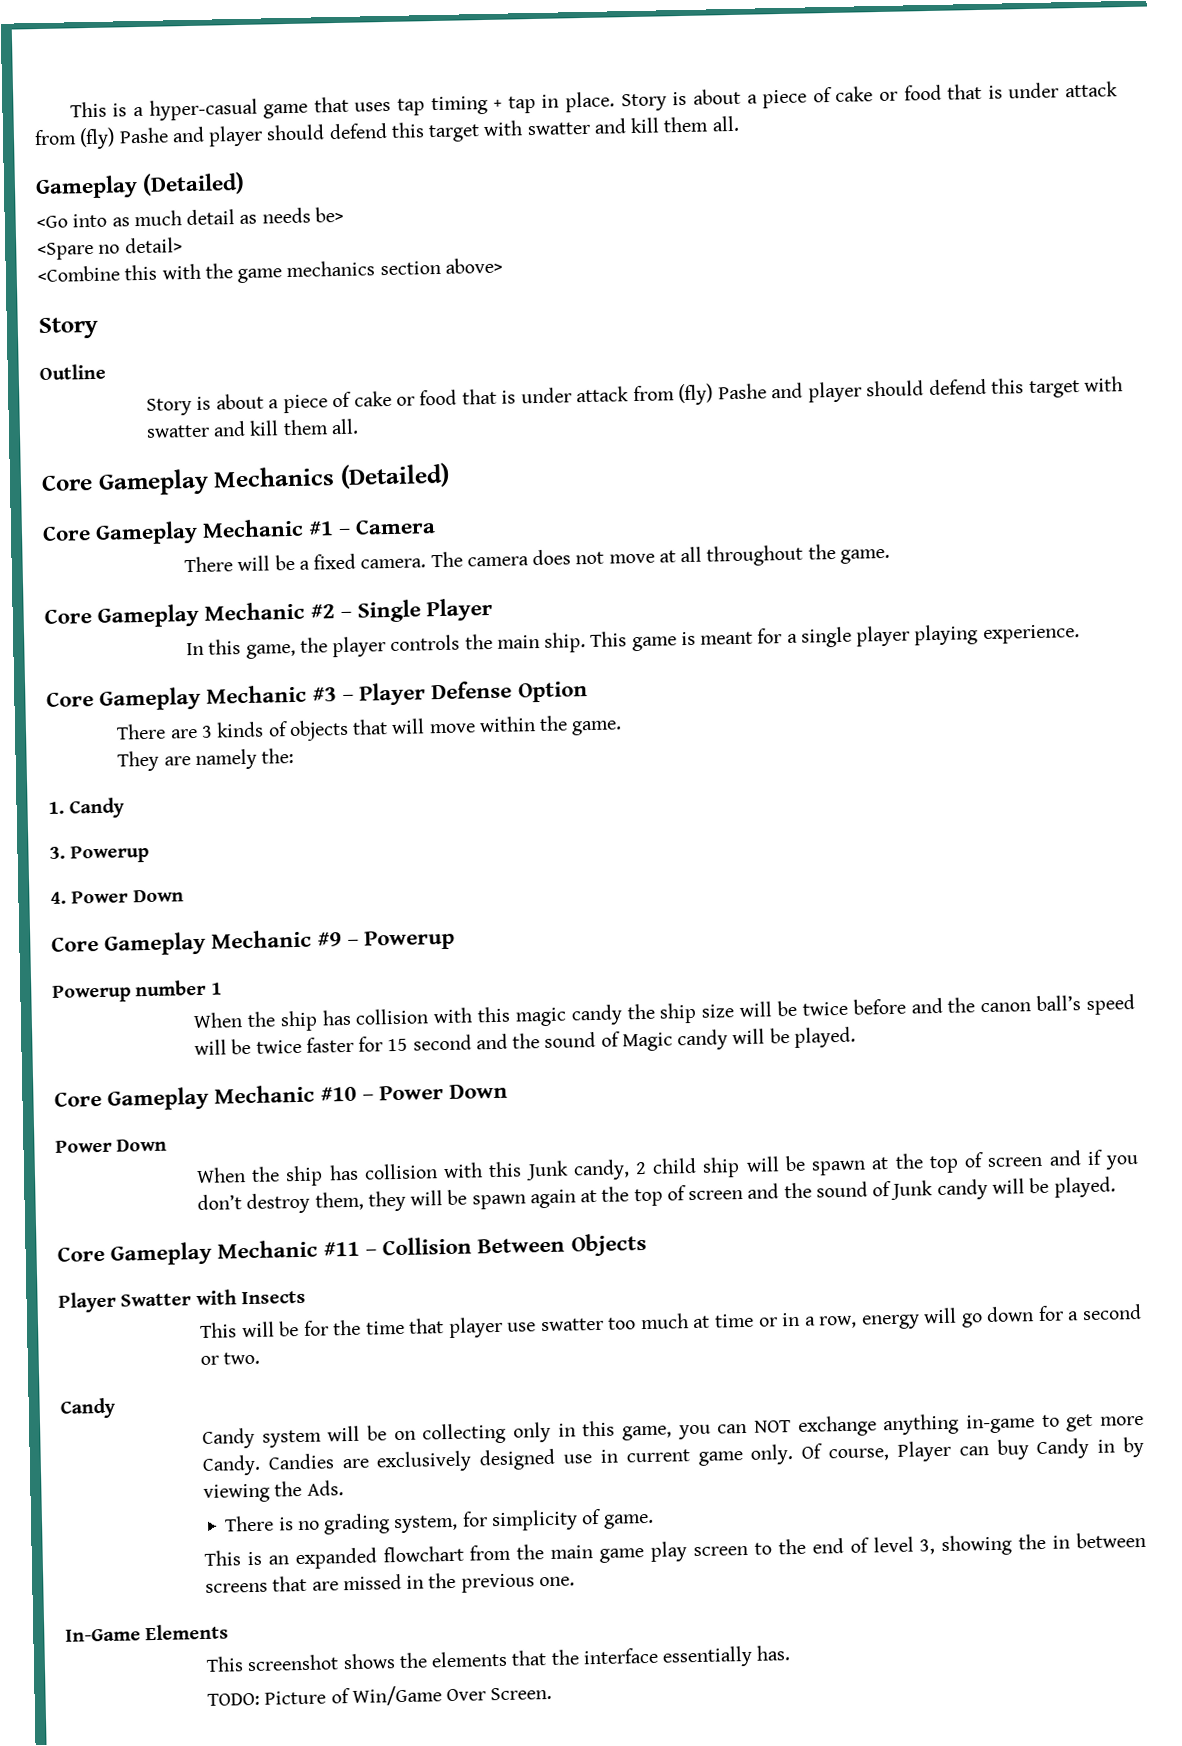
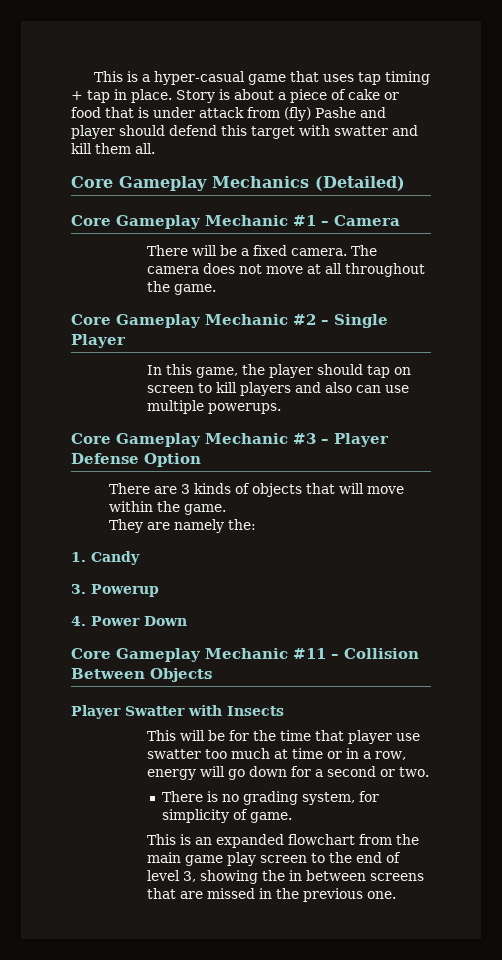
- Gameplay (Detailed)
- <Go into as much detail as needs be>
- <Spare no detail>
- <Combine this with the game mechanics section above>
- Story
- Outline
- Story is about a piece of cake or food that is under attack from (fly) Pashe and player should defend this target with swatter and kill them all.
- In this game, the player controls the main ship. This game is meant for a single player playing experience.
+ In this game, the player should tap on screen to kill players and also can use multiple powerups.
- Core Gameplay Mechanic #9 – Powerup
- Powerup number 1
- When the ship has collision with this magic candy the ship size will be twice before and the canon ball’s speed will be twice faster for 15 second and the sound of Magic candy will be played.
- Core Gameplay Mechanic #10 – Power Down
- Power Down
- When the ship has collision with this Junk candy, 2 child ship will be spawn at the top of screen and if you don’t destroy them, they will be spawn again at the top of screen and the sound of Junk candy will be played.
  This will be for the time that player use swatter too much at time or in a row, energy will go down for a second or two.
- Candy
- Candy system will be on collecting only in this game, you can NOT exchange anything in-game to get more Candy. Candies are exclusively designed use in current game only. Of course, Player can buy Candy in by viewing the Ads.
- In-Game Elements
- This screenshot shows the elements that the interface essentially has.
- TODO: Picture of Win/Game Over Screen.

